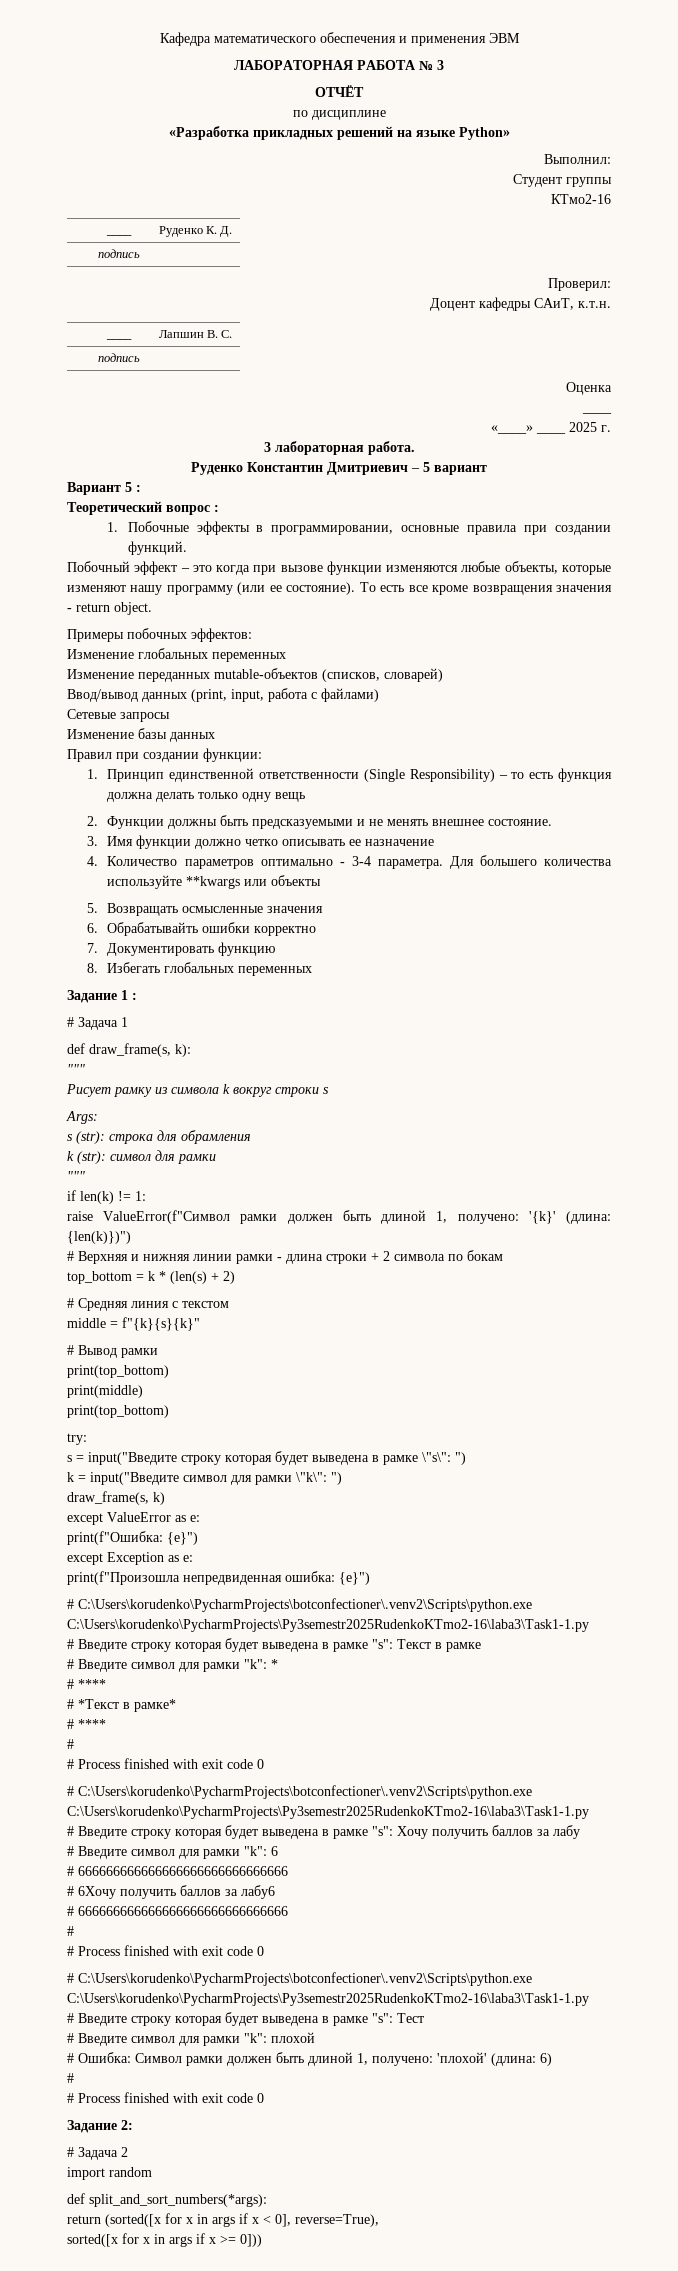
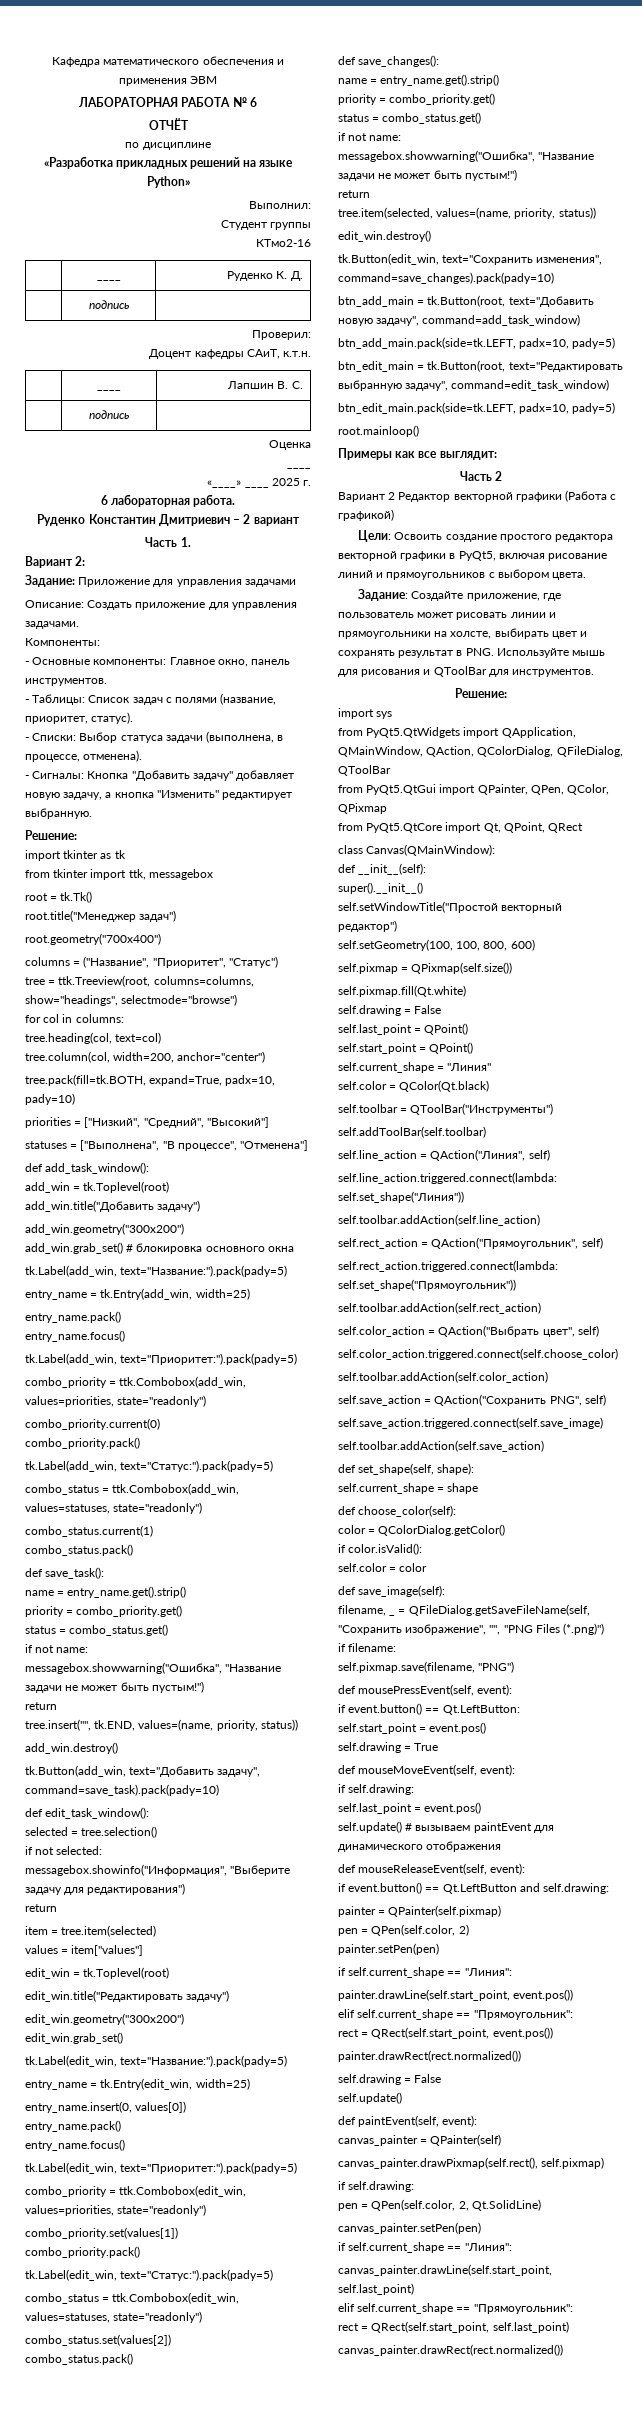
- ЛАБОРАТОРНАЯ РАБОТА № 3
+ ЛАБОРАТОРНАЯ РАБОТА № 6
- 3 лабораторная работа.
+ 6 лабораторная работа.
- Руденко Константин Дмитриевич – 5 вариант
+ Руденко Константин Дмитриевич – 2 вариант
- Вариант 5 :
- Теоретический вопрос :
- 1. Побочные эффекты в программировании, основные правила при создании функций.
- Побочный эффект – это когда при вызове функции изменяются любые объекты, которые изменяют нашу программу (или ее состояние). То есть все кроме возвращения значения - return object.
- Примеры побочных эффектов:
- Изменение глобальных переменных
- Изменение переданных mutable-объектов (списков, словарей)
- Ввод/вывод данных (print, input, работа с файлами)
- Сетевые запросы
- Изменение базы данных
- Правил при создании функции:
- 1. Принцип единственной ответственности (Single Responsibility) – то есть функция должна делать только одну вещь
- 2. Функции должны быть предсказуемыми и не менять внешнее состояние.
- 3. Имя функции должно четко описывать ее назначение
- 4. Количество параметров оптимально - 3-4 параметра. Для большего количества используйте **kwargs или объекты
- 5. Возвращать осмысленные значения
- 6. Обрабатывайть ошибки корректно
- 7. Документировать функцию
- 8. Избегать глобальных переменных
- Задание 1 :
- # Задача 1
- def draw_frame(s, k):
- """
- Рисует рамку из символа k вокруг строки s
- Args:
- s (str): строка для обрамления
- k (str): символ для рамки
- """
- if len(k) != 1:
- raise ValueError(f"Символ рамки должен быть длиной 1, получено: '{k}' (длина: {len(k)})")
- # Верхняя и нижняя линии рамки - длина строки + 2 символа по бокам
- top_bottom = k * (len(s) + 2)
- # Средняя линия с текстом
- middle = f"{k}{s}{k}"
- # Вывод рамки
- print(top_bottom)
- print(middle)
- print(top_bottom)
- try:
- s = input("Введите строку которая будет выведена в рамке \"s\": ")
- k = input("Введите символ для рамки \"k\": ")
- draw_frame(s, k)
- except ValueError as e:
- print(f"Ошибка: {e}")
- except Exception as e:
- print(f"Произошла непредвиденная ошибка: {e}")
- # C:\Users\korudenko\PycharmProjects\botconfectioner\.venv2\Scripts\python.exe C:\Users\korudenko\PycharmProjects\Py3semestr2025RudenkoKTmo2-16\laba3\Task1-1.py
- # Введите строку которая будет выведена в рамке "s": Текст в рамке
- # Введите символ для рамки "k": *
- # ****
- # *Текст в рамке*
- # ****
- #
- # Process finished with exit code 0
- # C:\Users\korudenko\PycharmProjects\botconfectioner\.venv2\Scripts\python.exe C:\Users\korudenko\PycharmProjects\Py3semestr2025RudenkoKTmo2-16\laba3\Task1-1.py
- # Введите строку которая будет выведена в рамке "s": Хочу получить баллов за лабу
- # Введите символ для рамки "k": 6
- # 666666666666666666666666666666
- # 6Хочу получить баллов за лабу6
- # 666666666666666666666666666666
- #
- # Process finished with exit code 0
- # C:\Users\korudenko\PycharmProjects\botconfectioner\.venv2\Scripts\python.exe C:\Users\korudenko\PycharmProjects\Py3semestr2025RudenkoKTmo2-16\laba3\Task1-1.py
- # Введите строку которая будет выведена в рамке "s": Тест
- # Введите символ для рамки "k": плохой
- # Ошибка: Символ рамки должен быть длиной 1, получено: 'плохой' (длина: 6)
- #
- # Process finished with exit code 0
- Задание 2:
- # Задача 2
- import random
- def split_and_sort_numbers(*args):
- return (sorted([x for x in args if x < 0], reverse=True),
- sorted([x for x in args if x >= 0]))
+ Часть 1.
+ Вариант 2:
+ Задание: Приложение для управления задачами
+ Описание: Создать приложение для управления задачами.
+ Компоненты:
+ - Основные компоненты: Главное окно, панель инструментов.
+ - Таблицы: Список задач с полями (название, приоритет, статус).
+ - Списки: Выбор статуса задачи (выполнена, в процессе, отменена).
+ - Сигналы: Кнопка "Добавить задачу" добавляет новую задачу, а кнопка "Изменить" редактирует выбранную.
+ Решение:
+ import tkinter as tk
+ from tkinter import ttk, messagebox
+ root = tk.Tk()
+ root.title("Менеджер задач")
+ root.geometry("700x400")
+ columns = ("Название", "Приоритет", "Статус")
+ tree = ttk.Treeview(root, columns=columns, show="headings", selectmode="browse")
+ for col in columns:
+ tree.heading(col, text=col)
+ tree.column(col, width=200, anchor="center")
+ tree.pack(fill=tk.BOTH, expand=True, padx=10, pady=10)
+ priorities = ["Низкий", "Средний", "Высокий"]
+ statuses = ["Выполнена", "В процессе", "Отменена"]
+ def add_task_window():
+ add_win = tk.Toplevel(root)
+ add_win.title("Добавить задачу")
+ add_win.geometry("300x200")
+ add_win.grab_set() # блокировка основного окна
+ tk.Label(add_win, text="Название:").pack(pady=5)
+ entry_name = tk.Entry(add_win, width=25)
+ entry_name.pack()
+ entry_name.focus()
+ tk.Label(add_win, text="Приоритет:").pack(pady=5)
+ combo_priority = ttk.Combobox(add_win, values=priorities, state="readonly")
+ combo_priority.current(0)
+ combo_priority.pack()
+ tk.Label(add_win, text="Статус:").pack(pady=5)
+ combo_status = ttk.Combobox(add_win, values=statuses, state="readonly")
+ combo_status.current(1)
+ combo_status.pack()
+ def save_task():
+ name = entry_name.get().strip()
+ priority = combo_priority.get()
+ status = combo_status.get()
+ if not name:
+ messagebox.showwarning("Ошибка", "Название задачи не может быть пустым!")
+ return
+ tree.insert("", tk.END, values=(name, priority, status))
+ add_win.destroy()
+ tk.Button(add_win, text="Добавить задачу", command=save_task).pack(pady=10)
+ def edit_task_window():
+ selected = tree.selection()
+ if not selected:
+ messagebox.showinfo("Информация", "Выберите задачу для редактирования")
+ return
+ item = tree.item(selected)
+ values = item["values"]
+ edit_win = tk.Toplevel(root)
+ edit_win.title("Редактировать задачу")
+ edit_win.geometry("300x200")
+ edit_win.grab_set()
+ tk.Label(edit_win, text="Название:").pack(pady=5)
+ entry_name = tk.Entry(edit_win, width=25)
+ entry_name.insert(0, values[0])
+ entry_name.pack()
+ entry_name.focus()
+ tk.Label(edit_win, text="Приоритет:").pack(pady=5)
+ combo_priority = ttk.Combobox(edit_win, values=priorities, state="readonly")
+ combo_priority.set(values[1])
+ combo_priority.pack()
+ tk.Label(edit_win, text="Статус:").pack(pady=5)
+ combo_status = ttk.Combobox(edit_win, values=statuses, state="readonly")
+ combo_status.set(values[2])
+ combo_status.pack()
+ def save_changes():
+ name = entry_name.get().strip()
+ priority = combo_priority.get()
+ status = combo_status.get()
+ if not name:
+ messagebox.showwarning("Ошибка", "Название задачи не может быть пустым!")
+ return
+ tree.item(selected, values=(name, priority, status))
+ edit_win.destroy()
+ tk.Button(edit_win, text="Сохранить изменения", command=save_changes).pack(pady=10)
+ btn_add_main = tk.Button(root, text="Добавить новую задачу", command=add_task_window)
+ btn_add_main.pack(side=tk.LEFT, padx=10, pady=5)
+ btn_edit_main = tk.Button(root, text="Редактировать выбранную задачу", command=edit_task_window)
+ btn_edit_main.pack(side=tk.LEFT, padx=10, pady=5)
+ root.mainloop()
+ Примеры как все выглядит:
+ Часть 2
+ Вариант 2 Редактор векторной графики (Работа с графикой)
+ Цели: Освоить создание простого редактора векторной графики в PyQt5, включая рисование линий и прямоугольников с выбором цвета.
+ Задание: Создайте приложение, где пользователь может рисовать линии и прямоугольники на холсте, выбирать цвет и сохранять результат в PNG. Используйте мышь для рисования и QToolBar для инструментов.
+ Решение:
+ import sys
+ from PyQt5.QtWidgets import QApplication, QMainWindow, QAction, QColorDialog, QFileDialog, QToolBar
+ from PyQt5.QtGui import QPainter, QPen, QColor, QPixmap
+ from PyQt5.QtCore import Qt, QPoint, QRect
+ class Canvas(QMainWindow):
+ def __init__(self):
+ super().__init__()
+ self.setWindowTitle("Простой векторный редактор")
+ self.setGeometry(100, 100, 800, 600)
+ self.pixmap = QPixmap(self.size())
+ self.pixmap.fill(Qt.white)
+ self.drawing = False
+ self.last_point = QPoint()
+ self.start_point = QPoint()
+ self.current_shape = "Линия"
+ self.color = QColor(Qt.black)
+ self.toolbar = QToolBar("Инструменты")
+ self.addToolBar(self.toolbar)
+ self.line_action = QAction("Линия", self)
+ self.line_action.triggered.connect(lambda: self.set_shape("Линия"))
+ self.toolbar.addAction(self.line_action)
+ self.rect_action = QAction("Прямоугольник", self)
+ self.rect_action.triggered.connect(lambda: self.set_shape("Прямоугольник"))
+ self.toolbar.addAction(self.rect_action)
+ self.color_action = QAction("Выбрать цвет", self)
+ self.color_action.triggered.connect(self.choose_color)
+ self.toolbar.addAction(self.color_action)
+ self.save_action = QAction("Сохранить PNG", self)
+ self.save_action.triggered.connect(self.save_image)
+ self.toolbar.addAction(self.save_action)
+ def set_shape(self, shape):
+ self.current_shape = shape
+ def choose_color(self):
+ color = QColorDialog.getColor()
+ if color.isValid():
+ self.color = color
+ def save_image(self):
+ filename, _ = QFileDialog.getSaveFileName(self, "Сохранить изображение", "", "PNG Files (*.png)")
+ if filename:
+ self.pixmap.save(filename, "PNG")
+ def mousePressEvent(self, event):
+ if event.button() == Qt.LeftButton:
+ self.start_point = event.pos()
+ self.drawing = True
+ def mouseMoveEvent(self, event):
+ if self.drawing:
+ self.last_point = event.pos()
+ self.update() # вызываем paintEvent для динамического отображения
+ def mouseReleaseEvent(self, event):
+ if event.button() == Qt.LeftButton and self.drawing:
+ painter = QPainter(self.pixmap)
+ pen = QPen(self.color, 2)
+ painter.setPen(pen)
+ if self.current_shape == "Линия":
+ painter.drawLine(self.start_point, event.pos())
+ elif self.current_shape == "Прямоугольник":
+ rect = QRect(self.start_point, event.pos())
+ painter.drawRect(rect.normalized())
+ self.drawing = False
+ self.update()
+ def paintEvent(self, event):
+ canvas_painter = QPainter(self)
+ canvas_painter.drawPixmap(self.rect(), self.pixmap)
+ if self.drawing:
+ pen = QPen(self.color, 2, Qt.SolidLine)
+ canvas_painter.setPen(pen)
+ if self.current_shape == "Линия":
+ canvas_painter.drawLine(self.start_point, self.last_point)
+ elif self.current_shape == "Прямоугольник":
+ rect = QRect(self.start_point, self.last_point)
+ canvas_painter.drawRect(rect.normalized())

